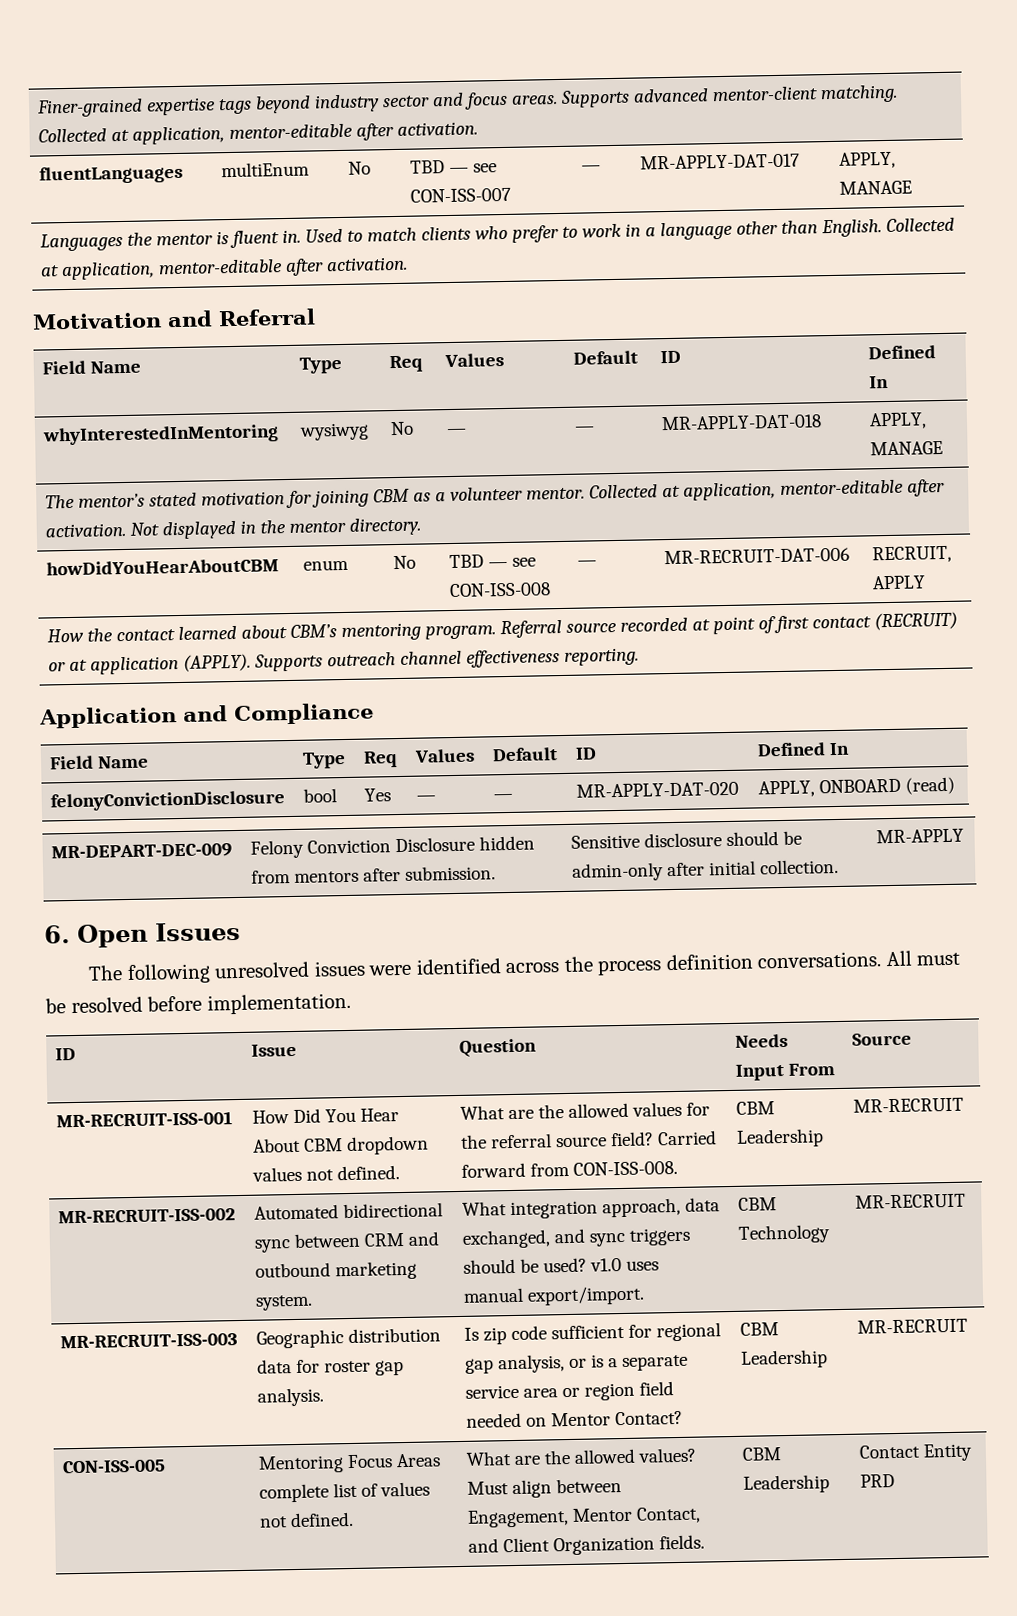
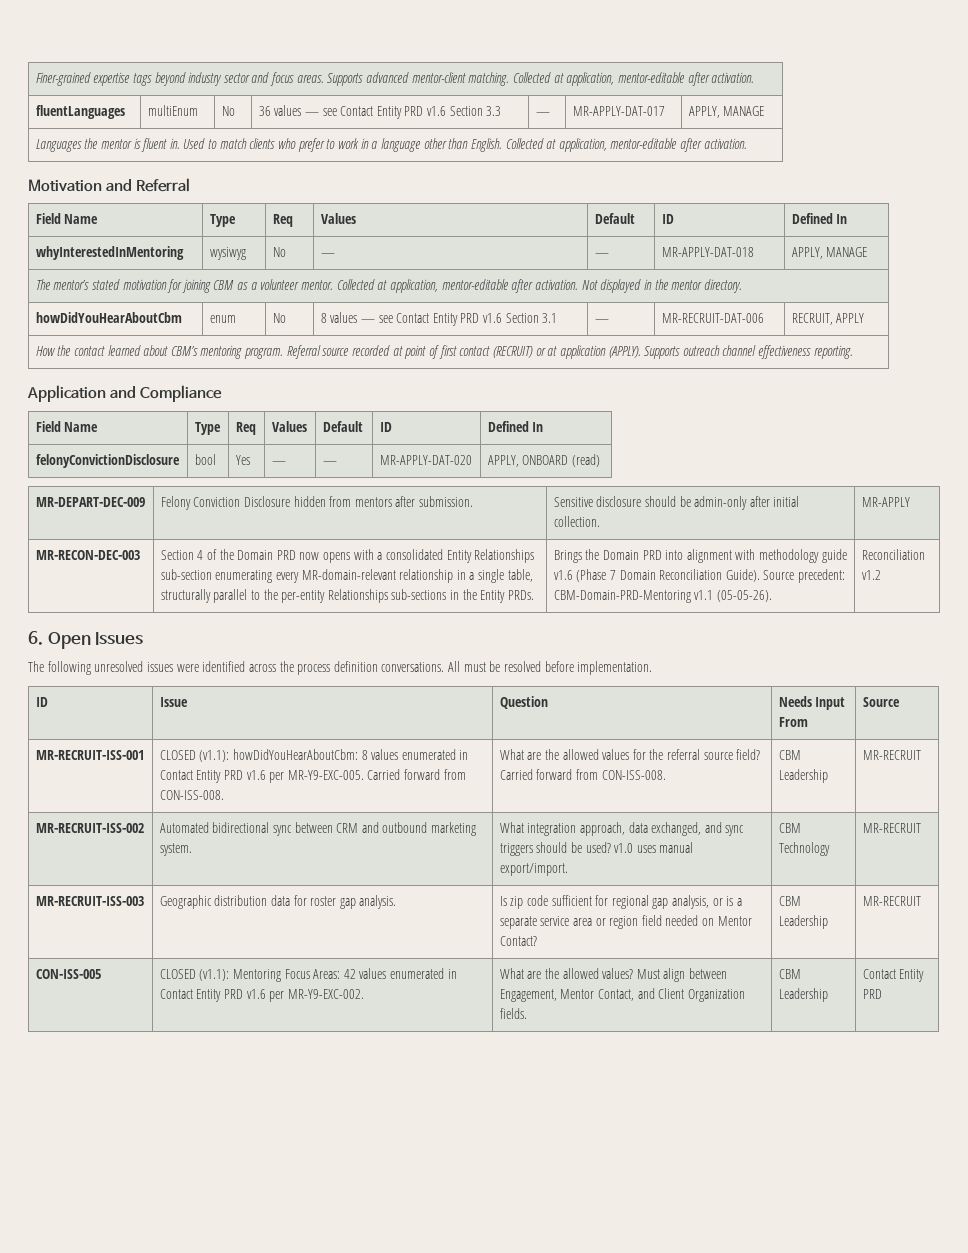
- fluentLanguages | multiEnum | No | TBD — see CON-ISS-007 | — | MR-APPLY-DAT-017 | APPLY, MANAGE
+ fluentLanguages | multiEnum | No | 36 values — see Contact Entity PRD v1.6 Section 3.3 | — | MR-APPLY-DAT-017 | APPLY, MANAGE
- howDidYouHearAboutCBM | enum | No | TBD — see CON-ISS-008 | — | MR-RECRUIT-DAT-006 | RECRUIT, APPLY
+ howDidYouHearAboutCbm | enum | No | 8 values — see Contact Entity PRD v1.6 Section 3.1 | — | MR-RECRUIT-DAT-006 | RECRUIT, APPLY
+ MR-RECON-DEC-003 | Section 4 of the Domain PRD now opens with a consolidated Entity Relationships sub-section enumerating every MR-domain-relevant relationship in a single table, structurally parallel to the per-entity Relationships sub-sections in the Entity PRDs. | Brings the Domain PRD into alignment with methodology guide v1.6 (Phase 7 Domain Reconciliation Guide). Source precedent: CBM-Domain-PRD-Mentoring v1.1 (05-05-26). | Reconciliation v1.2
- MR-RECRUIT-ISS-001 | How Did You Hear About CBM dropdown values not defined. | What are the allowed values for the referral source field? Carried forward from CON-ISS-008. | CBM Leadership | MR-RECRUIT
+ MR-RECRUIT-ISS-001 | CLOSED (v1.1): howDidYouHearAboutCbm: 8 values enumerated in Contact Entity PRD v1.6 per MR-Y9-EXC-005. Carried forward from CON-ISS-008. | What are the allowed values for the referral source field? Carried forward from CON-ISS-008. | CBM Leadership | MR-RECRUIT
- CON-ISS-005 | Mentoring Focus Areas complete list of values not defined. | What are the allowed values? Must align between Engagement, Mentor Contact, and Client Organization fields. | CBM Leadership | Contact Entity PRD
+ CON-ISS-005 | CLOSED (v1.1): Mentoring Focus Areas: 42 values enumerated in Contact Entity PRD v1.6 per MR-Y9-EXC-002. | What are the allowed values? Must align between Engagement, Mentor Contact, and Client Organization fields. | CBM Leadership | Contact Entity PRD

